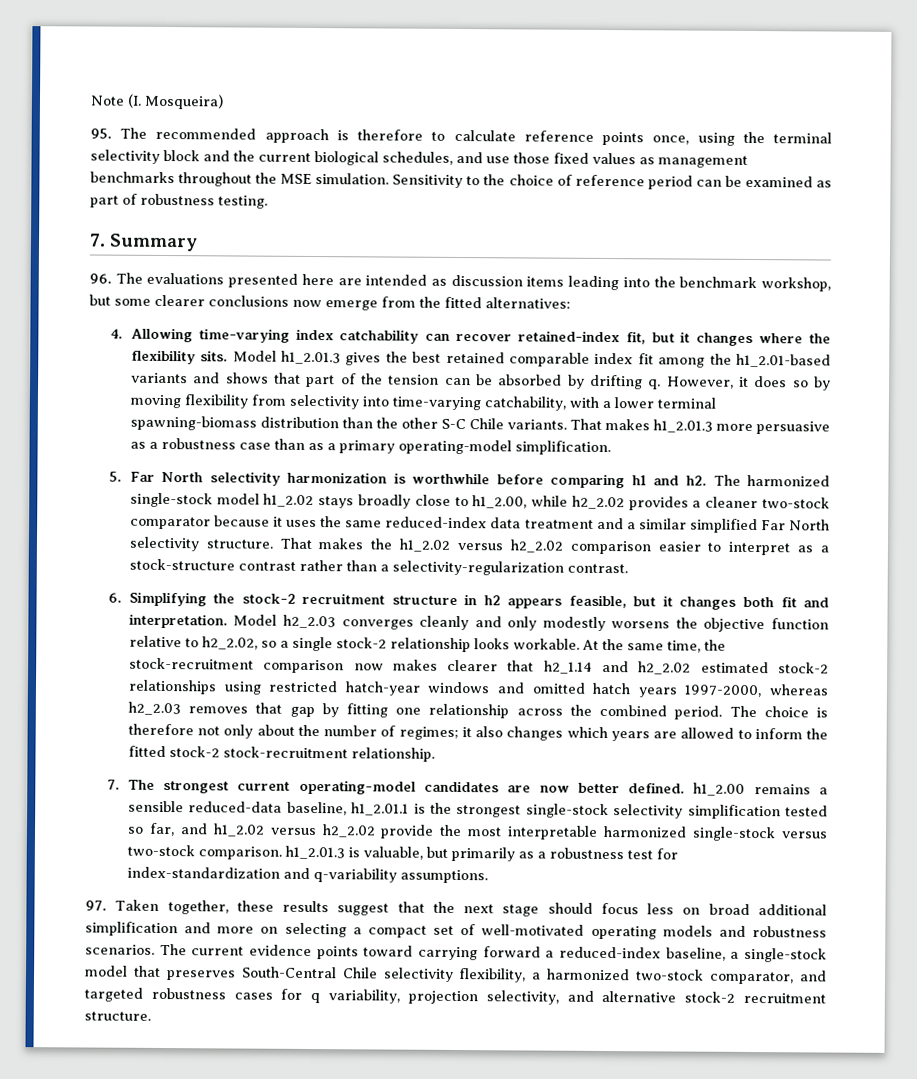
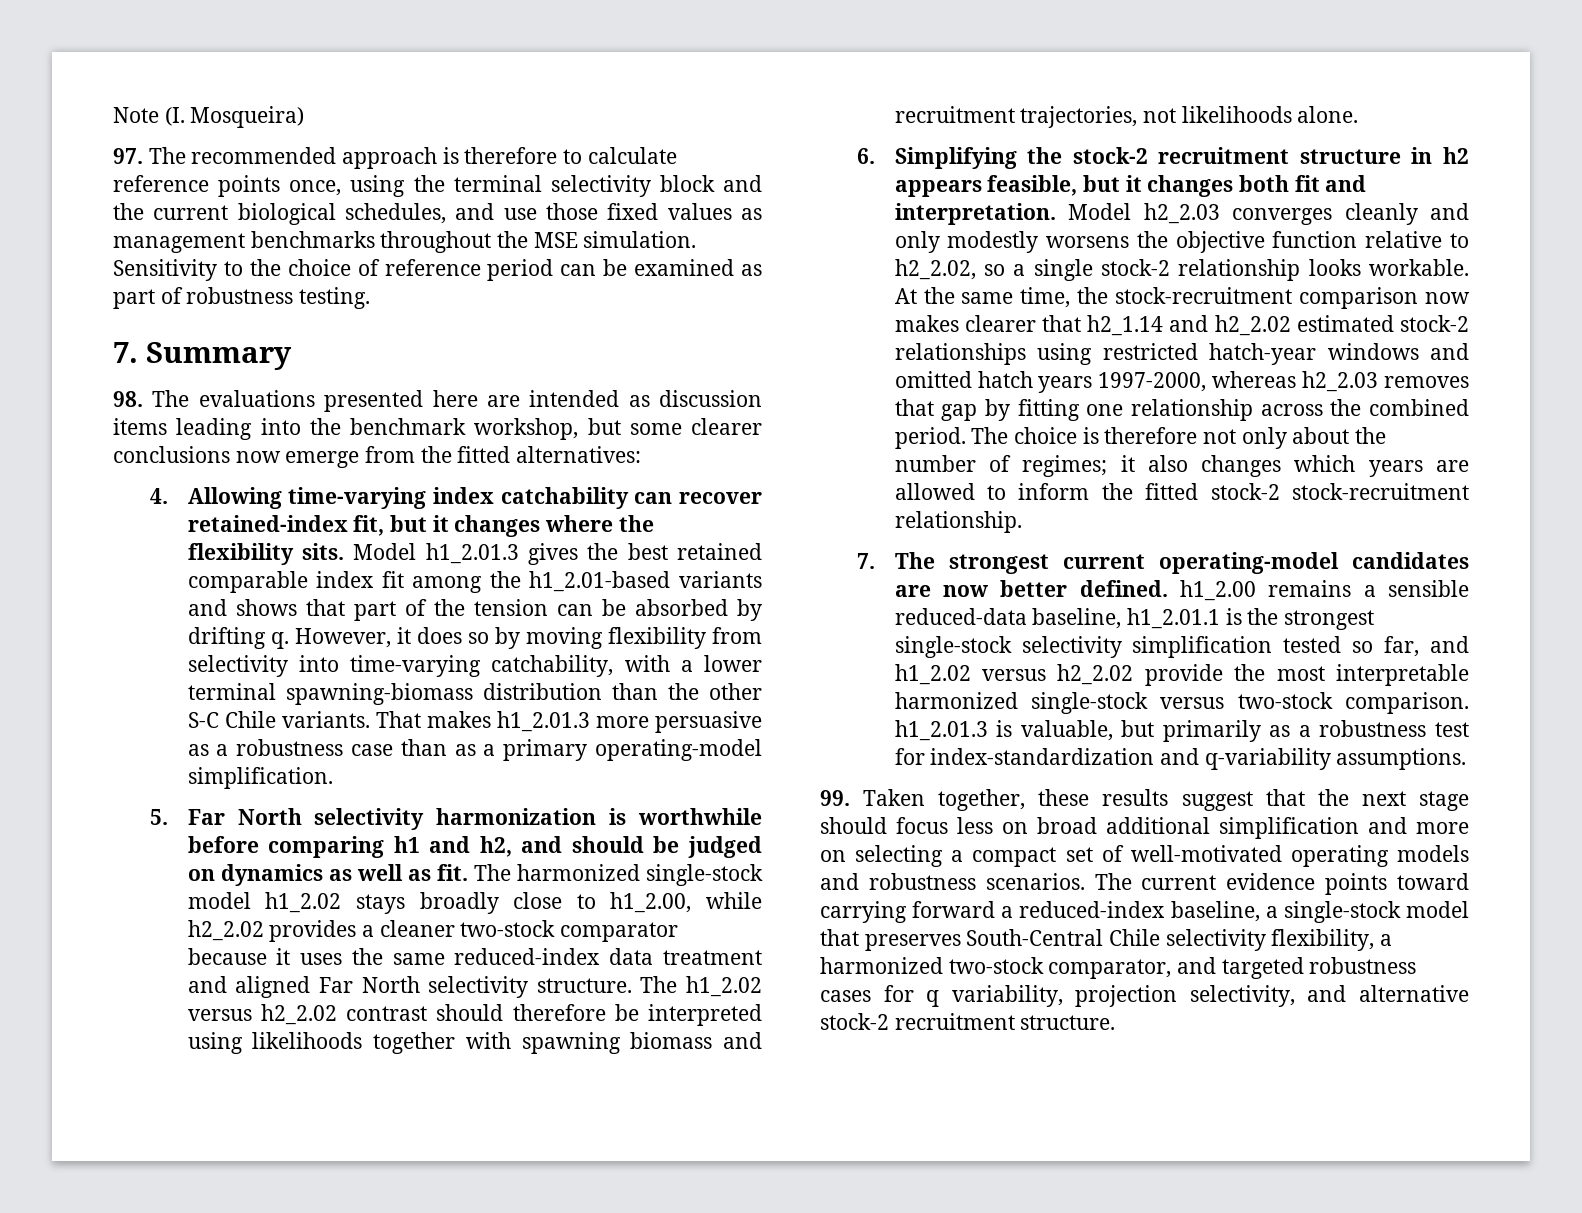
- 95. The recommended approach is therefore to calculate reference points once, using the terminal selectivity block and the current biological schedules, and use those fixed values as management benchmarks throughout the MSE simulation.
+ 97. The recommended approach is therefore to calculate reference points once, using the terminal selectivity block and the current biological schedules, and use those fixed values as management benchmarks throughout the MSE simulation.
- 96. The evaluations presented here are intended as discussion items leading into the benchmark workshop, but some clearer conclusions now emerge from the fitted alternatives:
+ 98. The evaluations presented here are intended as discussion items leading into the benchmark workshop, but some clearer conclusions now emerge from the fitted alternatives:
- 5. Far North selectivity harmonization is worthwhile before comparing h1 and h2.
+ 5. Far North selectivity harmonization is worthwhile before comparing h1 and h2, and should be judged on dynamics as well as fit.
- The harmonized single-stock model h1_2.02 stays broadly close to h1_2.00, while h2_2.02 provides a cleaner two-stock comparator because it uses the same reduced-index data treatment and a similar simplified Far North selectivity structure.
+ The harmonized single-stock model h1_2.02 stays broadly close to h1_2.00, while h2_2.02 provides a cleaner two-stock comparator because it uses the same reduced-index data treatment and aligned Far North selectivity structure.
- That makes the h1_2.02 versus h2_2.02 comparison easier to interpret as a stock-structure contrast rather than a selectivity-regularization contrast.
+ The h1_2.02 versus h2_2.02 contrast should therefore be interpreted using likelihoods together with spawning biomass and recruitment trajectories, not likelihoods alone.
- 97. Taken together, these results suggest that the next stage should focus less on broad additional simplification and more on selecting a compact set of well-motivated operating models and robustness scenarios.
+ 99. Taken together, these results suggest that the next stage should focus less on broad additional simplification and more on selecting a compact set of well-motivated operating models and robustness scenarios.

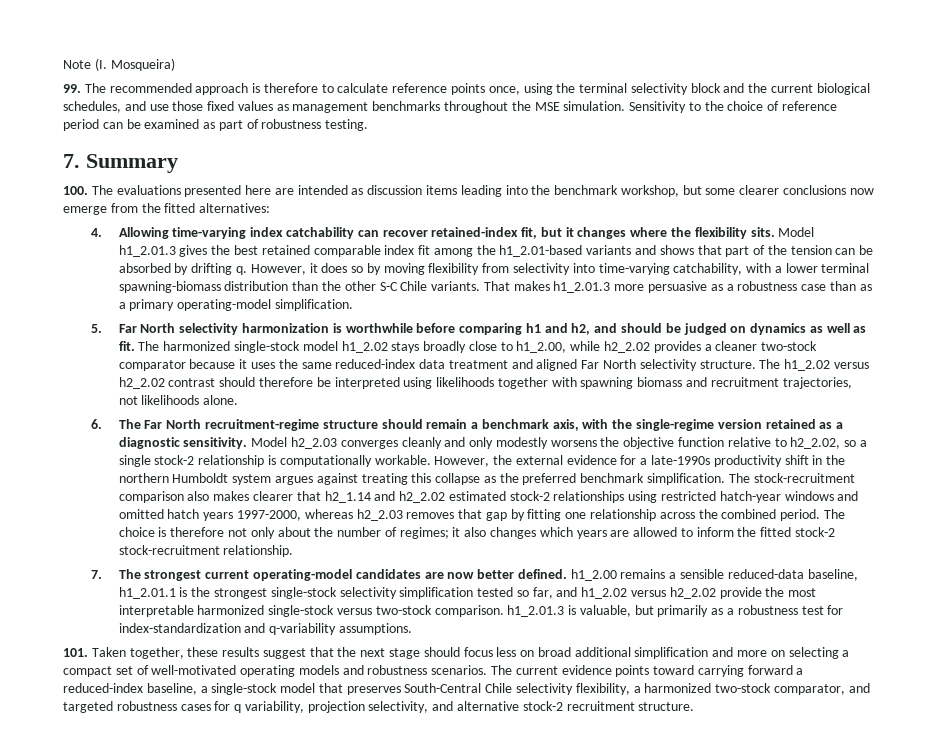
- 97. The recommended approach is therefore to calculate reference points once, using the terminal selectivity block and the current biological schedules, and use those fixed values as management benchmarks throughout the MSE simulation.
+ 99. The recommended approach is therefore to calculate reference points once, using the terminal selectivity block and the current biological schedules, and use those fixed values as management benchmarks throughout the MSE simulation.
- 98. The evaluations presented here are intended as discussion items leading into the benchmark workshop, but some clearer conclusions now emerge from the fitted alternatives:
+ 100. The evaluations presented here are intended as discussion items leading into the benchmark workshop, but some clearer conclusions now emerge from the fitted alternatives:
- 6. Simplifying the stock-2 recruitment structure in h2 appears feasible, but it changes both fit and interpretation.
+ 6. The Far North recruitment-regime structure should remain a benchmark axis, with the single-regime version retained as a diagnostic sensitivity.
- Model h2_2.03 converges cleanly and only modestly worsens the objective function relative to h2_2.02, so a single stock-2 relationship looks workable. At the same time, the stock-recruitment comparison now makes clearer that h2_1.14 and h2_2.02 estimated stock-2 relationships using restricted hatch-year windows and omitted hatch years 1997-2000, whereas h2_2.03 removes that gap by fitting one relationship across the combined period.
+ Model h2_2.03 converges cleanly and only modestly worsens the objective function relative to h2_2.02, so a single stock-2 relationship is computationally workable. However, the external evidence for a late-1990s productivity shift in the northern Humboldt system argues against treating this collapse as the preferred benchmark simplification. The stock-recruitment comparison also makes clearer that h2_1.14 and h2_2.02 estimated stock-2 relationships using restricted hatch-year windows and omitted hatch years 1997-2000, whereas h2_2.03 removes that gap by fitting one relationship across the combined period.
- 99. Taken together, these results suggest that the next stage should focus less on broad additional simplification and more on selecting a compact set of well-motivated operating models and robustness scenarios.
+ 101. Taken together, these results suggest that the next stage should focus less on broad additional simplification and more on selecting a compact set of well-motivated operating models and robustness scenarios.

